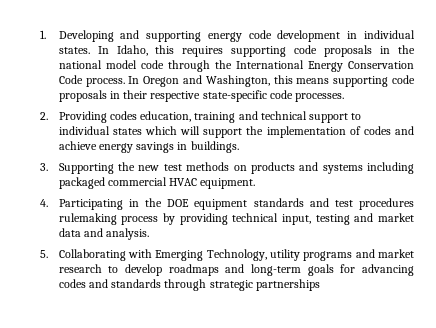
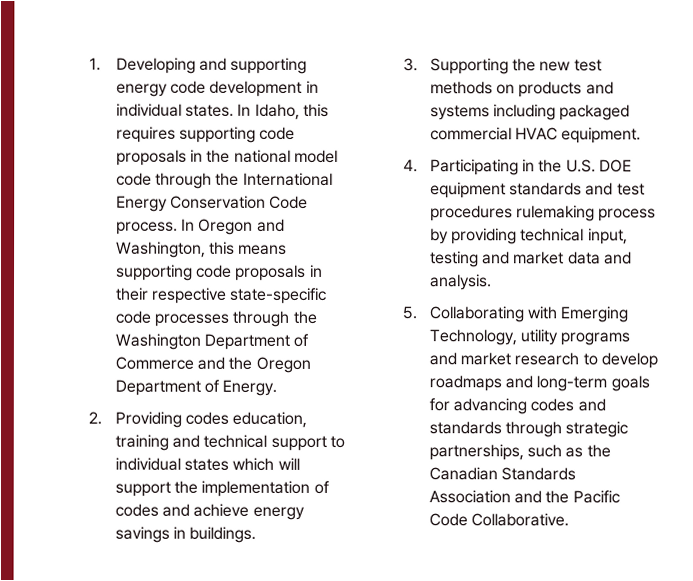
- In Oregon and Washington, this means supporting code proposals in their respective state-specific code processes.
+ In Oregon and Washington, this means supporting code proposals in their respective state-specific code processes through the Washington Department of Commerce and the Oregon Department of Energy.
- 4. Participating in the DOE equipment standards and test procedures rulemaking process by providing technical input, testing and market data and analysis.
+ 4. Participating in the U.S. DOE equipment standards and test procedures rulemaking process by providing technical input, testing and market data and analysis.
- 5. Collaborating with Emerging Technology, utility programs and market research to develop roadmaps and long-term goals for advancing codes and standards through strategic partnerships
+ 5. Collaborating with Emerging Technology, utility programs and market research to develop roadmaps and long-term goals for advancing codes and standards through strategic partnerships, such as the Canadian Standards Association and the Pacific Code Collaborative.

